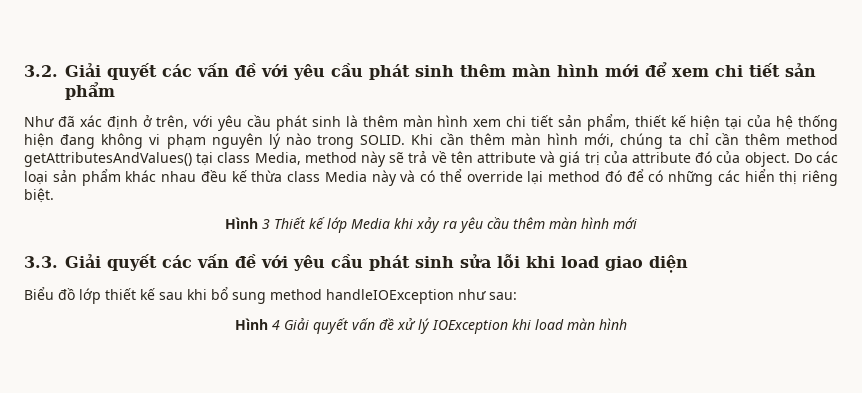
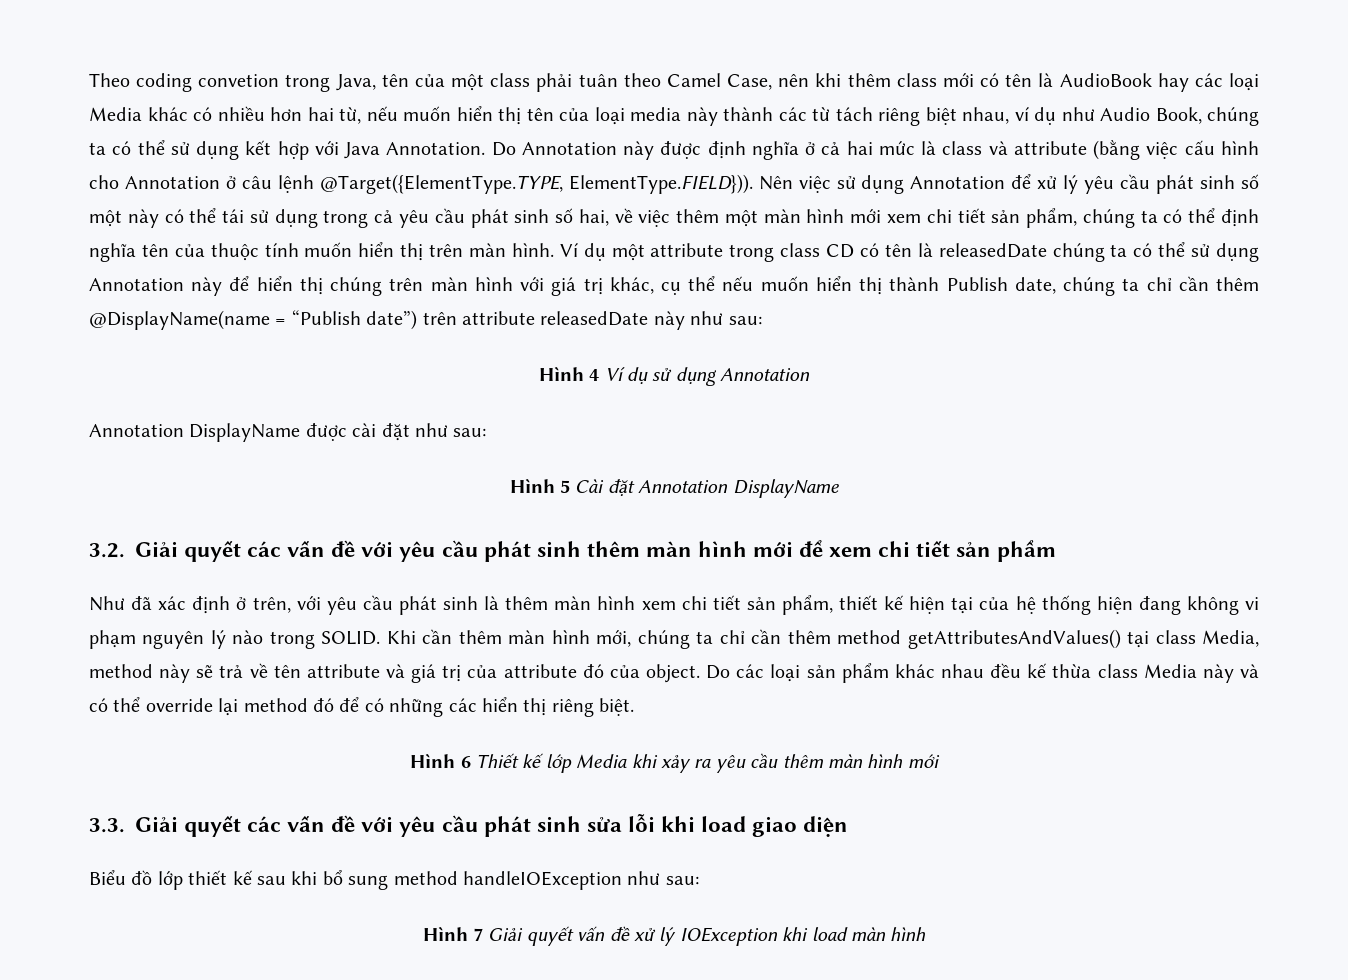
+ Theo coding convetion trong Java, tên của một class phải tuân theo Camel Case, nên khi thêm class mới có tên là AudioBook hay các loại Media khác có nhiều hơn hai từ, nếu muốn hiển thị tên của loại media này thành các từ tách riêng biệt nhau, ví dụ như Audio Book, chúng ta có thể sử dụng kết hợp với Java Annotation. Do Annotation này được định nghĩa ở cả hai mức là class và attribute (bằng việc cấu hình cho Annotation ở câu lệnh @Target({ElementType.TYPE, ElementType.FIELD})). Nên việc sử dụng Annotation để xử lý yêu cầu phát sinh số một này có thể tái sử dụng trong cả yêu cầu phát sinh số hai, về việc thêm một màn hình mới xem chi tiết sản phẩm, chúng ta có thể định nghĩa tên của thuộc tính muốn hiển thị trên màn hình. Ví dụ một attribute trong class CD có tên là releasedDate chúng ta có thể sử dụng Annotation này để hiển thị chúng trên màn hình với giá trị khác, cụ thể nếu muốn hiển thị thành Publish date, chúng ta chỉ cần thêm @DisplayName(name = “Publish date”) trên attribute releasedDate này như sau:
+ Hình 4 Ví dụ sử dụng Annotation
+ Annotation DisplayName được cài đặt như sau:
+ Hình 5 Cài đặt Annotation DisplayName
- Hình 3 Thiết kế lớp Media khi xảy ra yêu cầu thêm màn hình mới
+ Hình 6 Thiết kế lớp Media khi xảy ra yêu cầu thêm màn hình mới
- Hình 4 Giải quyết vấn đề xử lý IOException khi load màn hình
+ Hình 7 Giải quyết vấn đề xử lý IOException khi load màn hình

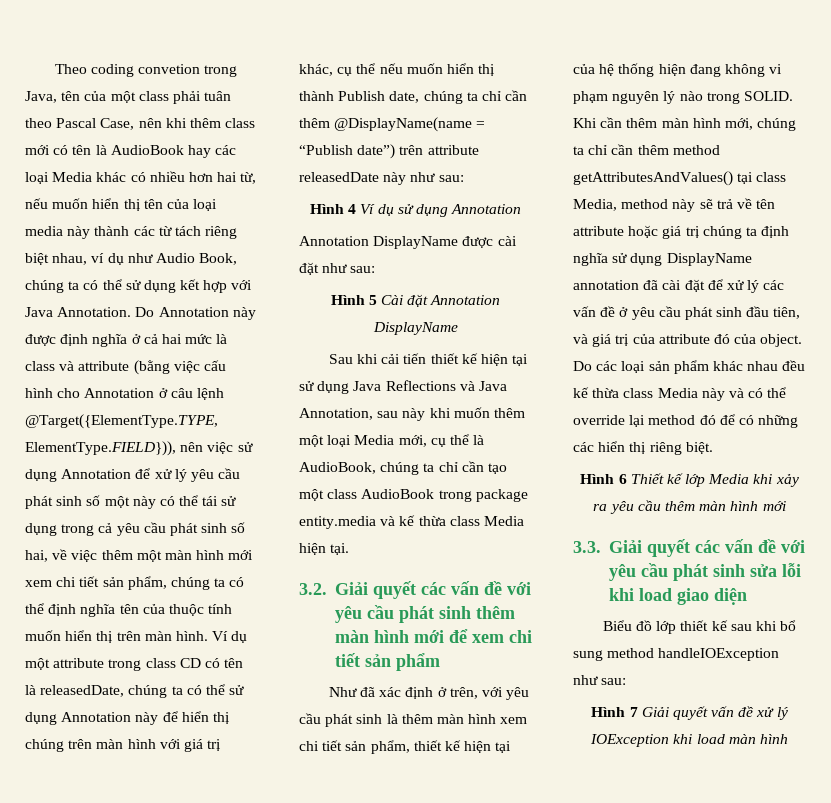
- Theo coding convetion trong Java, tên của một class phải tuân theo Camel Case, nên khi thêm class mới có tên là AudioBook hay các loại Media khác có nhiều hơn hai từ, nếu muốn hiển thị tên của loại media này thành các từ tách riêng biệt nhau, ví dụ như Audio Book, chúng ta có thể sử dụng kết hợp với Java Annotation.
+ Theo coding convetion trong Java, tên của một class phải tuân theo Pascal Case, nên khi thêm class mới có tên là AudioBook hay các loại Media khác có nhiều hơn hai từ, nếu muốn hiển thị tên của loại media này thành các từ tách riêng biệt nhau, ví dụ như Audio Book, chúng ta có thể sử dụng kết hợp với Java Annotation.
- Do Annotation này được định nghĩa ở cả hai mức là class và attribute (bằng việc cấu hình cho Annotation ở câu lệnh @Target({ElementType.TYPE, ElementType.FIELD})). Nên việc sử dụng Annotation để xử lý yêu cầu phát sinh số một này có thể tái sử dụng trong cả yêu cầu phát sinh số hai, về việc thêm một màn hình mới xem chi tiết sản phẩm, chúng ta có thể định nghĩa tên của thuộc tính muốn hiển thị trên màn hình.
+ Do Annotation này được định nghĩa ở cả hai mức là class và attribute (bằng việc cấu hình cho Annotation ở câu lệnh @Target({ElementType.TYPE, ElementType.FIELD})), nên việc sử dụng Annotation để xử lý yêu cầu phát sinh số một này có thể tái sử dụng trong cả yêu cầu phát sinh số hai, về việc thêm một màn hình mới xem chi tiết sản phẩm, chúng ta có thể định nghĩa tên của thuộc tính muốn hiển thị trên màn hình.
- Ví dụ một attribute trong class CD có tên là releasedDate chúng ta có thể sử dụng Annotation này để hiển thị chúng trên màn hình với giá trị khác, cụ thể nếu muốn hiển thị thành Publish date, chúng ta chỉ cần thêm @DisplayName(name = “Publish date”) trên attribute releasedDate này như sau:
+ Ví dụ một attribute trong class CD có tên là releasedDate, chúng ta có thể sử dụng Annotation này để hiển thị chúng trên màn hình với giá trị khác, cụ thể nếu muốn hiển thị thành Publish date, chúng ta chỉ cần thêm @DisplayName(name = “Publish date”) trên attribute releasedDate này như sau:
+ Sau khi cải tiến thiết kế hiện tại sử dụng Java Reflections và Java Annotation, sau này khi muốn thêm một loại Media mới, cụ thể là AudioBook, chúng ta chỉ cần tạo một class AudioBook trong package entity.media và kế thừa class Media hiện tại.
- Khi cần thêm màn hình mới, chúng ta chỉ cần thêm method getAttributesAndValues() tại class Media, method này sẽ trả về tên attribute và giá trị của attribute đó của object.
+ Khi cần thêm màn hình mới, chúng ta chỉ cần thêm method getAttributesAndValues() tại class Media, method này sẽ trả về tên attribute hoặc giá trị chúng ta định nghĩa sử dụng DisplayName annotation đã cài đặt để xử lý các vấn đề ở yêu cầu phát sinh đầu tiên, và giá trị của attribute đó của object.

